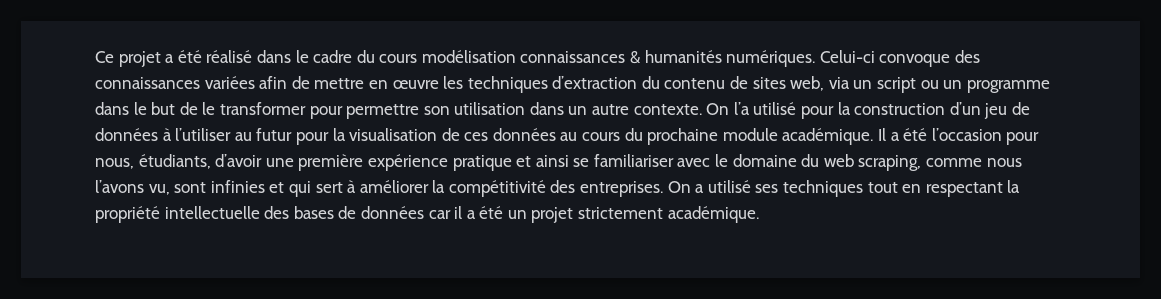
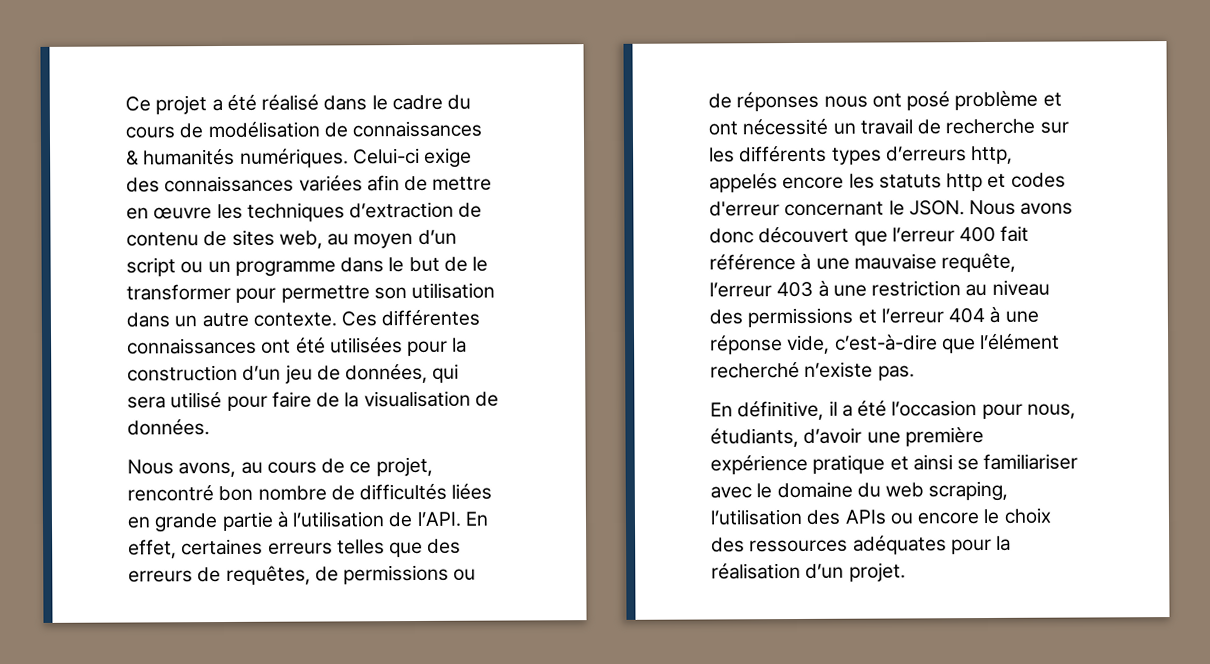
- Ce projet a été réalisé dans le cadre du cours modélisation connaissances & humanités numériques.
+ Ce projet a été réalisé dans le cadre du cours de modélisation de connaissances & humanités numériques.
- Celui-ci convoque des connaissances variées afin de mettre en œuvre les techniques d’extraction du contenu de sites web, via un script ou un programme dans le but de le transformer pour permettre son utilisation dans un autre contexte.
+ Celui-ci exige des connaissances variées afin de mettre en œuvre les techniques d’extraction de contenu de sites web, au moyen d’un script ou un programme dans le but de le transformer pour permettre son utilisation dans un autre contexte.
- On l’a utilisé pour la construction d’un jeu de données à l’utiliser au futur pour la visualisation de ces données au cours du prochaine module académique. Il a été l’occasion pour nous, étudiants, d’avoir une première expérience pratique et ainsi se familiariser avec le domaine du web scraping, comme nous l’avons vu, sont infinies et qui sert à améliorer la compétitivité des entreprises. On a utilisé ses techniques tout en respectant la propriété intellectuelle des bases de données car il a été un projet strictement académique.
+ Ces différentes connaissances ont été utilisées pour la construction d’un jeu de données, qui sera utilisé pour faire de la visualisation de données.
+ Nous avons, au cours de ce projet, rencontré bon nombre de difficultés liées en grande partie à l’utilisation de l’API. En effet, certaines erreurs telles que des erreurs de requêtes, de permissions ou de réponses nous ont posé problème et ont nécessité un travail de recherche sur les différents types d’erreurs http, appelés encore les statuts http et codes d'erreur concernant le JSON. Nous avons donc découvert que l’erreur 400 fait référence à une mauvaise requête, l’erreur 403 à une restriction au niveau des permissions et l’erreur 404 à une réponse vide, c’est-à-dire que l’élément recherché n’existe pas.
+ En définitive, il a été l’occasion pour nous, étudiants, d’avoir une première expérience pratique et ainsi se familiariser avec le domaine du web scraping, l’utilisation des APIs ou encore le choix des ressources adéquates pour la réalisation d’un projet.

